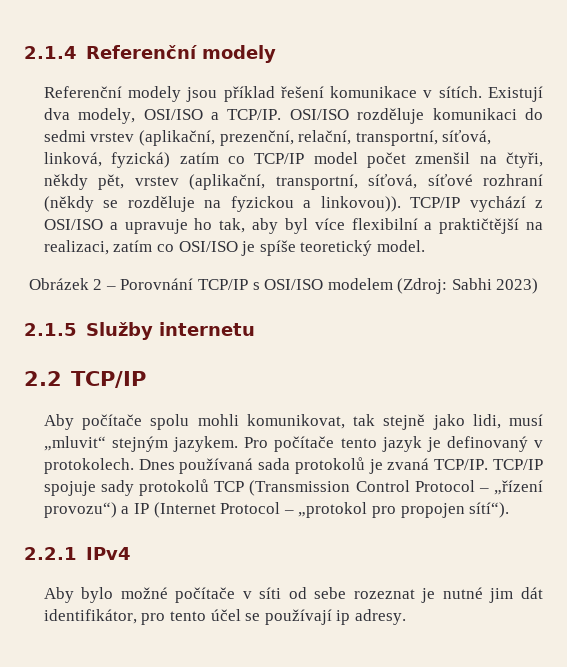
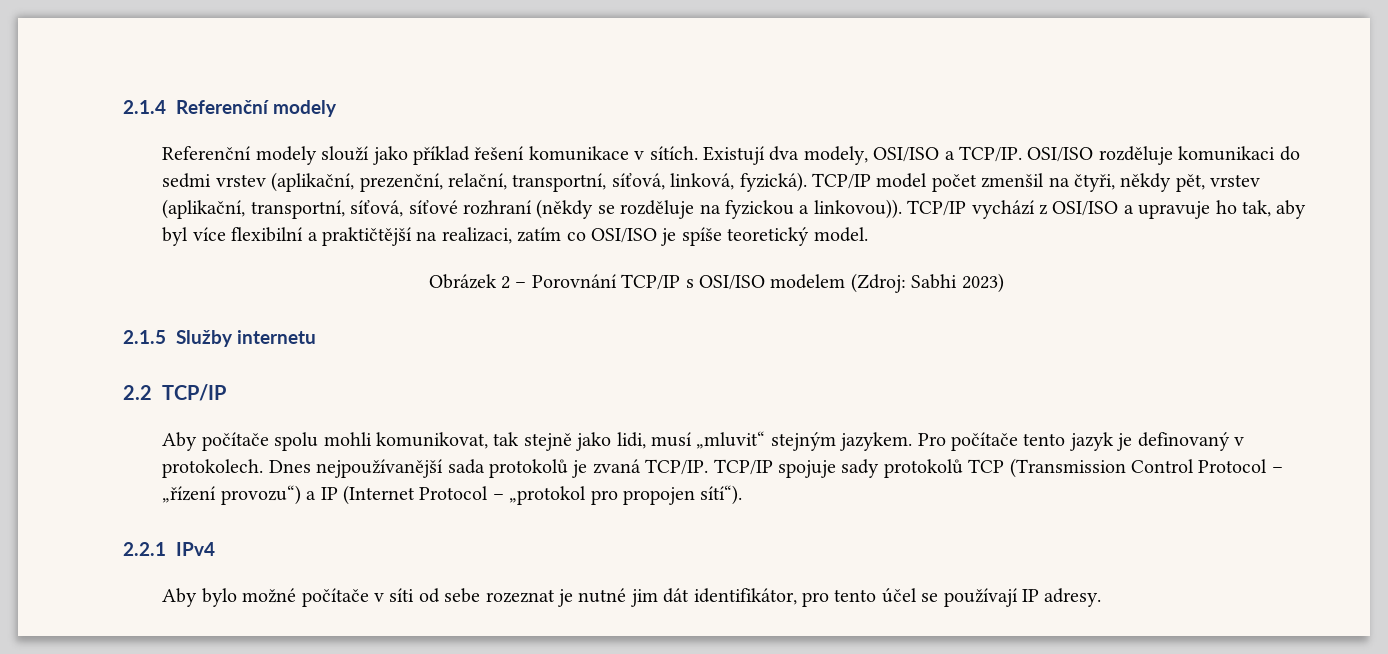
- Referenční modely jsou příklad řešení komunikace v sítích.
+ Referenční modely slouží jako příklad řešení komunikace v sítích.
- OSI/ISO rozděluje komunikaci do sedmi vrstev (aplikační, prezenční, relační, transportní, síťová, linková, fyzická) zatím co TCP/IP model počet zmenšil na čtyři, někdy pět, vrstev (aplikační, transportní, síťová, síťové rozhraní (někdy se rozděluje na fyzickou a linkovou)).
+ OSI/ISO rozděluje komunikaci do sedmi vrstev (aplikační, prezenční, relační, transportní, síťová, linková, fyzická). TCP/IP model počet zmenšil na čtyři, někdy pět, vrstev (aplikační, transportní, síťová, síťové rozhraní (někdy se rozděluje na fyzickou a linkovou)).
- Dnes používaná sada protokolů je zvaná TCP/IP.
+ Dnes nejpoužívanější sada protokolů je zvaná TCP/IP.
- Aby bylo možné počítače v síti od sebe rozeznat je nutné jim dát identifikátor, pro tento účel se používají ip adresy.
+ Aby bylo možné počítače v síti od sebe rozeznat je nutné jim dát identifikátor, pro tento účel se používají IP adresy.

